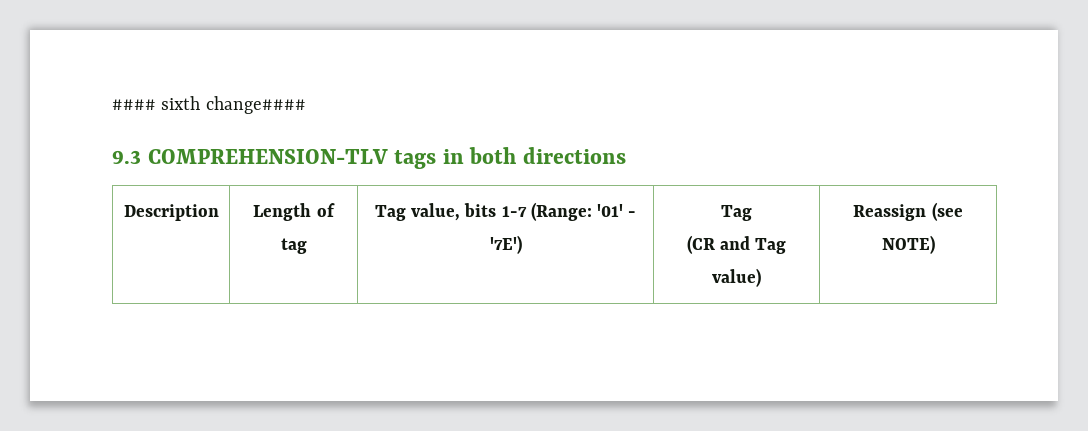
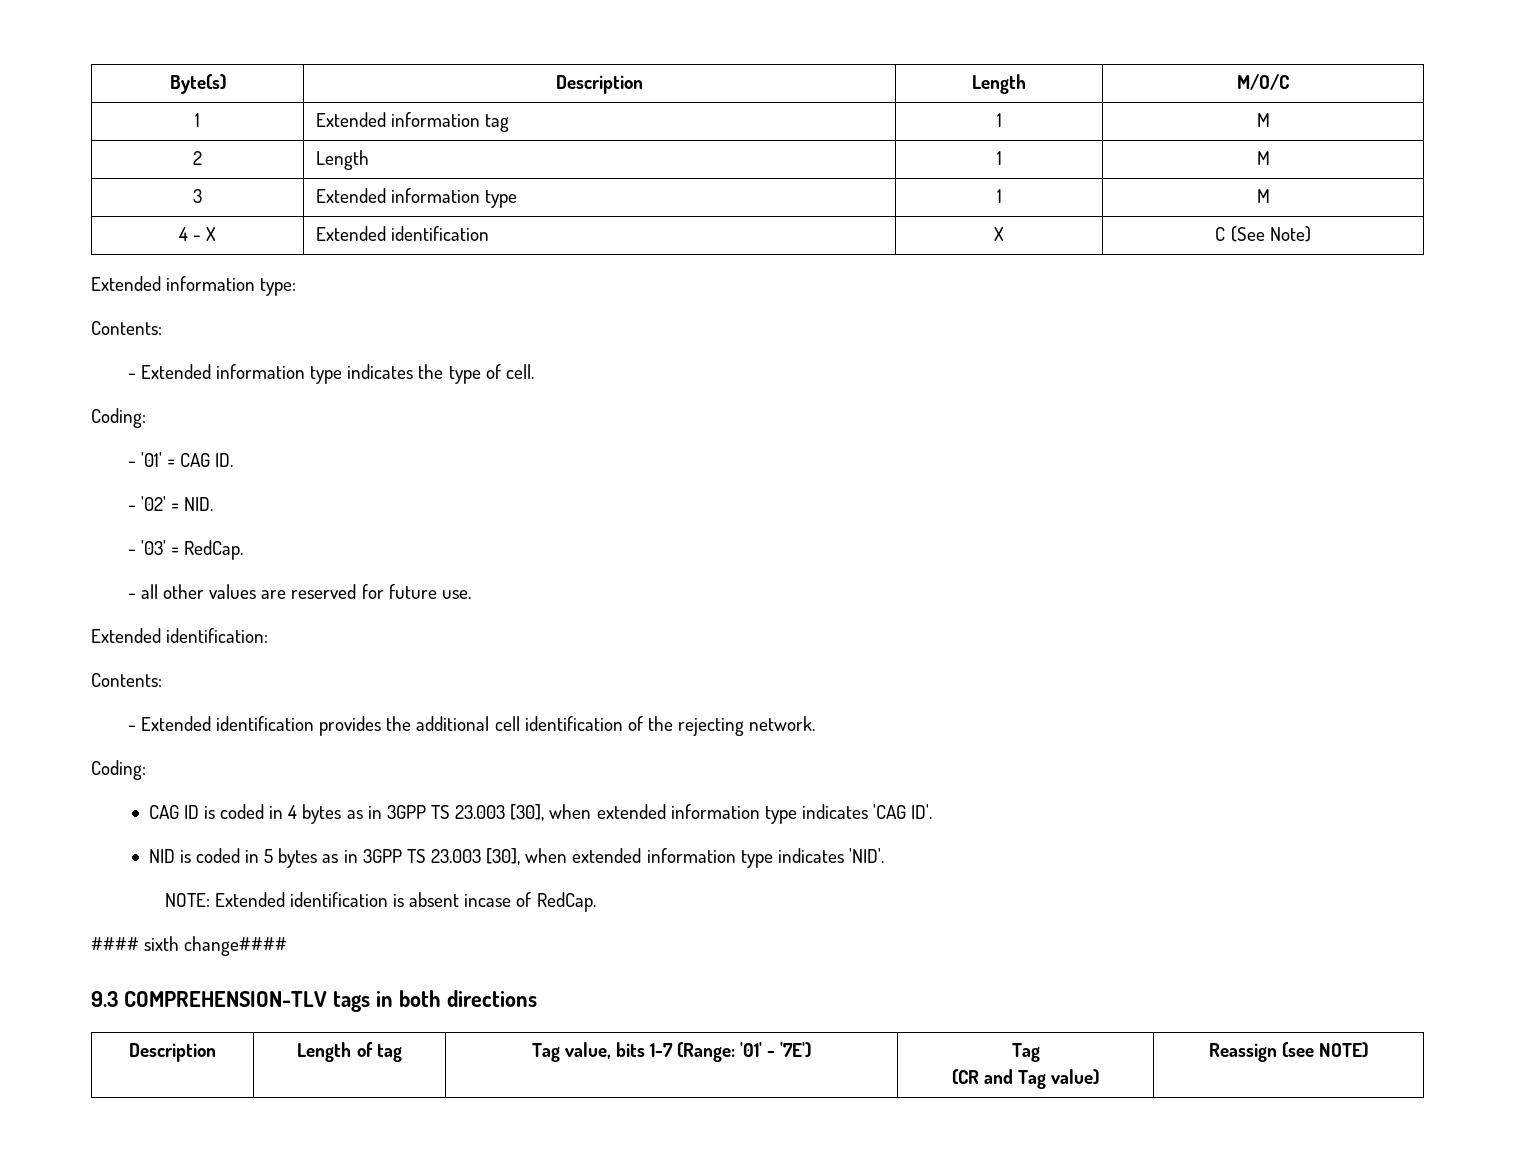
+ Byte(s) | Description | Length | M/O/C
+ 1 | Extended information tag | 1 | M
+ 2 | Length | 1 | M
+ 3 | Extended information type | 1 | M
+ 4 - X | Extended identification | X | C (See Note)
+ Extended information type:
+ Contents:
+ - Extended information type indicates the type of cell.
+ Coding:
+ - '01' = CAG ID.
+ - '02' = NID.
+ - '03' = RedCap.
+ - all other values are reserved for future use.
+ Extended identification:
+ Contents:
+ - Extended identification provides the additional cell identification of the rejecting network.
+ Coding:
+ CAG ID is coded in 4 bytes as in 3GPP TS 23.003 [30], when extended information type indicates 'CAG ID'.
+ NID is coded in 5 bytes as in 3GPP TS 23.003 [30], when extended information type indicates 'NID'.
+ NOTE: Extended identification is absent incase of RedCap.

